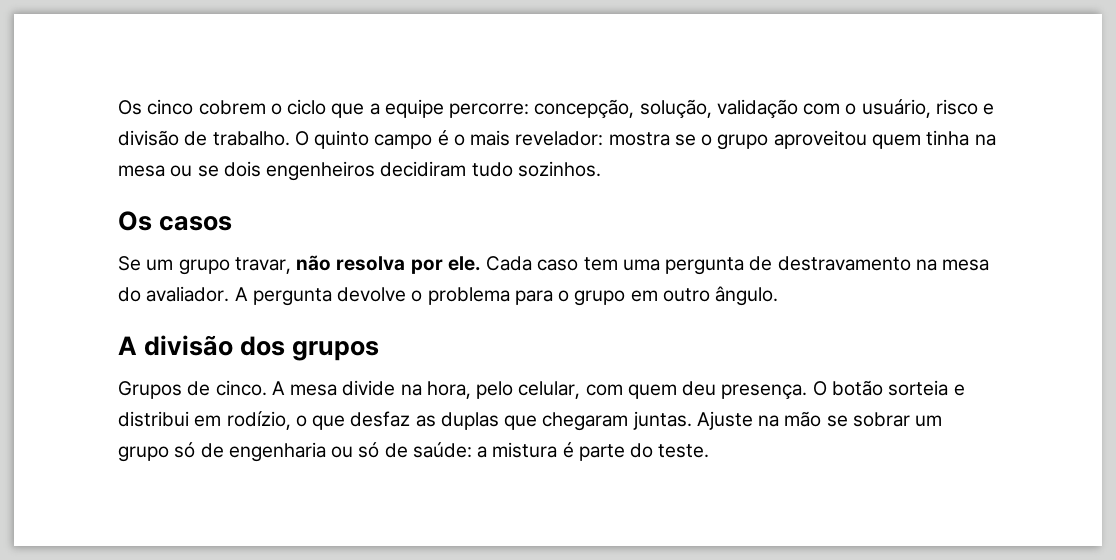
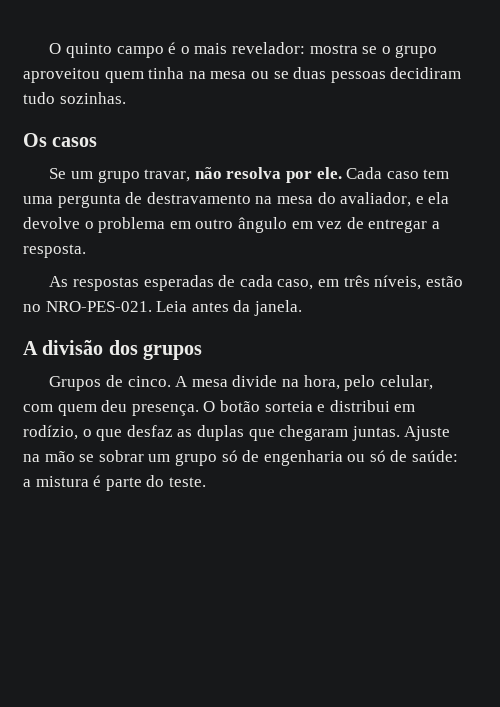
- Os cinco cobrem o ciclo que a equipe percorre: concepção, solução, validação com o usuário, risco e divisão de trabalho. O quinto campo é o mais revelador: mostra se o grupo aproveitou quem tinha na mesa ou se dois engenheiros decidiram tudo sozinhos.
+ O quinto campo é o mais revelador: mostra se o grupo aproveitou quem tinha na mesa ou se duas pessoas decidiram tudo sozinhas.
- Cada caso tem uma pergunta de destravamento na mesa do avaliador. A pergunta devolve o problema para o grupo em outro ângulo.
+ Cada caso tem uma pergunta de destravamento na mesa do avaliador, e ela devolve o problema em outro ângulo em vez de entregar a resposta.
+ As respostas esperadas de cada caso, em três níveis, estão no NRO-PES-021. Leia antes da janela.

